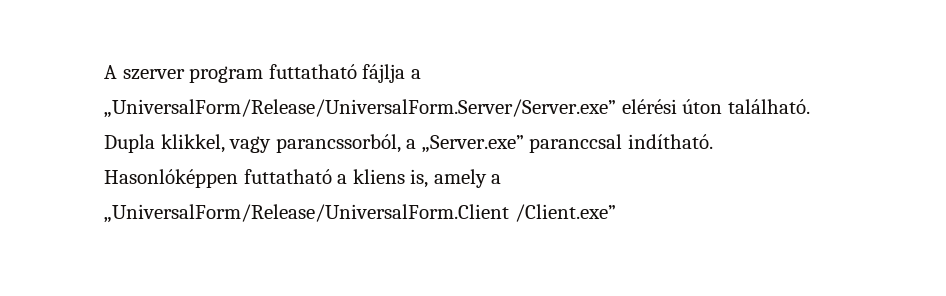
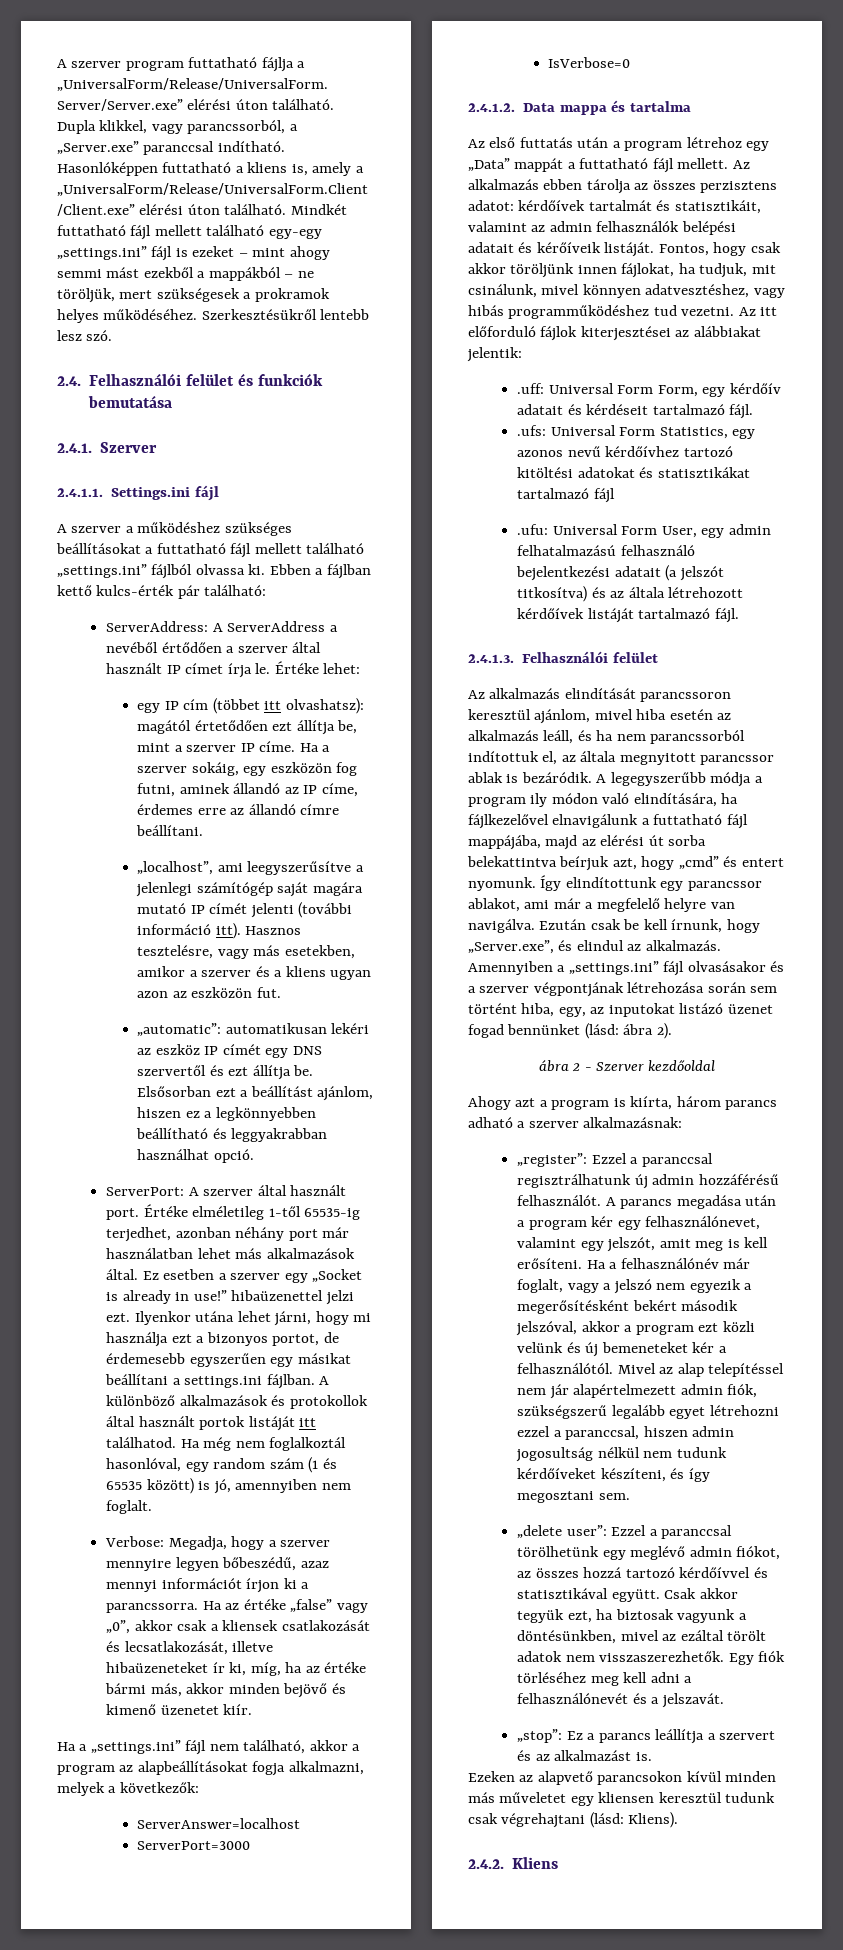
- Hasonlóképpen futtatható a kliens is, amely a „UniversalForm/Release/UniversalForm.Client /Client.exe”
+ Hasonlóképpen futtatható a kliens is, amely a „UniversalForm/Release/UniversalForm.Client /Client.exe” elérési úton található. Mindkét futtatható fájl mellett található egy-egy „settings.ini” fájl is ezeket – mint ahogy semmi mást ezekből a mappákból – ne töröljük, mert szükségesek a prokramok helyes működéséhez. Szerkesztésükről lentebb lesz szó.
+ 2.4. Felhasználói felület és funkciók bemutatása
+ 2.4.1. Szerver
+ 2.4.1.1. Settings.ini fájl
+ A szerver a működéshez szükséges beállításokat a futtatható fájl mellett található „settings.ini” fájlból olvassa ki. Ebben a fájlban kettő kulcs-érték pár található:
+ ServerAddress: A ServerAddress a nevéből értődően a szerver által használt IP címet írja le. Értéke lehet:
+ egy IP cím (többet itt olvashatsz): magától értetődően ezt állítja be, mint a szerver IP címe. Ha a szerver sokáig, egy eszközön fog futni, aminek állandó az IP címe, érdemes erre az állandó címre beállítani.
+ „localhost”, ami leegyszerűsítve a jelenlegi számítógép saját magára mutató IP címét jelenti (további információ itt). Hasznos tesztelésre, vagy más esetekben, amikor a szerver és a kliens ugyan azon az eszközön fut.
+ „automatic”: automatikusan lekéri az eszköz IP címét egy DNS szervertől és ezt állítja be. Elsősorban ezt a beállítást ajánlom, hiszen ez a legkönnyebben beállítható és leggyakrabban használhat opció.
+ ServerPort: A szerver által használt port. Értéke elméletileg 1-től 65535-ig terjedhet, azonban néhány port már használatban lehet más alkalmazások által. Ez esetben a szerver egy „Socket is already in use!” hibaüzenettel jelzi ezt. Ilyenkor utána lehet járni, hogy mi használja ezt a bizonyos portot, de érdemesebb egyszerűen egy másikat beállítani a settings.ini fájlban. A különböző alkalmazások és protokollok által használt portok listáját itt találhatod. Ha még nem foglalkoztál hasonlóval, egy random szám (1 és 65535 között) is jó, amennyiben nem foglalt.
+ Verbose: Megadja, hogy a szerver mennyire legyen bőbeszédű, azaz mennyi információt írjon ki a parancssorra. Ha az értéke „false” vagy „0”, akkor csak a kliensek csatlakozását és lecsatlakozását, illetve hibaüzeneteket ír ki, míg, ha az értéke bármi más, akkor minden bejövő és kimenő üzenetet kiír.
+ Ha a „settings.ini” fájl nem található, akkor a program az alapbeállításokat fogja alkalmazni, melyek a következők:
+ ServerAnswer=localhost
+ ServerPort=3000
+ IsVerbose=0
+ 2.4.1.2. Data mappa és tartalma
+ Az első futtatás után a program létrehoz egy „Data” mappát a futtatható fájl mellett. Az alkalmazás ebben tárolja az összes perzisztens adatot: kérdőívek tartalmát és statisztikáit, valamint az admin felhasználók belépési adatait és kérőíveik listáját. Fontos, hogy csak akkor töröljünk innen fájlokat, ha tudjuk, mit csinálunk, mivel könnyen adatvesztéshez, vagy hibás programműködéshez tud vezetni. Az itt előforduló fájlok kiterjesztései az alábbiakat jelentik:
+ .uff: Universal Form Form, egy kérdőív adatait és kérdéseit tartalmazó fájl.
+ .ufs: Universal Form Statistics, egy azonos nevű kérdőívhez tartozó kitöltési adatokat és statisztikákat tartalmazó fájl
+ .ufu: Universal Form User, egy admin felhatalmazású felhasználó bejelentkezési adatait (a jelszót titkosítva) és az általa létrehozott kérdőívek listáját tartalmazó fájl.
+ 2.4.1.3. Felhasználói felület
+ Az alkalmazás elindítását parancssoron keresztül ajánlom, mivel hiba esetén az alkalmazás leáll, és ha nem parancssorból indítottuk el, az általa megnyitott parancssor ablak is bezáródik. A legegyszerűbb módja a program ily módon való elindítására, ha fájlkezelővel elnavigálunk a futtatható fájl mappájába, majd az elérési út sorba belekattintva beírjuk azt, hogy „cmd” és entert nyomunk. Így elindítottunk egy parancssor ablakot, ami már a megfelelő helyre van navigálva. Ezután csak be kell írnunk, hogy „Server.exe”, és elindul az alkalmazás. Amennyiben a „settings.ini” fájl olvasásakor és a szerver végpontjának létrehozása során sem történt hiba, egy, az inputokat listázó üzenet fogad bennünket (lásd: ábra 2).
+ ábra 2 - Szerver kezdőoldal
+ Ahogy azt a program is kiírta, három parancs adható a szerver alkalmazásnak:
+ „register”: Ezzel a paranccsal regisztrálhatunk új admin hozzáférésű felhasználót. A parancs megadása után a program kér egy felhasználónevet, valamint egy jelszót, amit meg is kell erősíteni. Ha a felhasználónév már foglalt, vagy a jelszó nem egyezik a megerősítésként bekért második jelszóval, akkor a program ezt közli velünk és új bemeneteket kér a felhasználótól. Mivel az alap telepítéssel nem jár alapértelmezett admin fiók, szükségszerű legalább egyet létrehozni ezzel a paranccsal, hiszen admin jogosultság nélkül nem tudunk kérdőíveket készíteni, és így megosztani sem.
+ „delete user”: Ezzel a paranccsal törölhetünk egy meglévő admin fiókot, az összes hozzá tartozó kérdőívvel és statisztikával együtt. Csak akkor tegyük ezt, ha biztosak vagyunk a döntésünkben, mivel az ezáltal törölt adatok nem visszaszerezhetők. Egy fiók törléséhez meg kell adni a felhasználónevét és a jelszavát.
+ „stop”: Ez a parancs leállítja a szervert és az alkalmazást is.
+ Ezeken az alapvető parancsokon kívül minden más műveletet egy kliensen keresztül tudunk csak végrehajtani (lásd: Kliens).
+ 2.4.2. Kliens

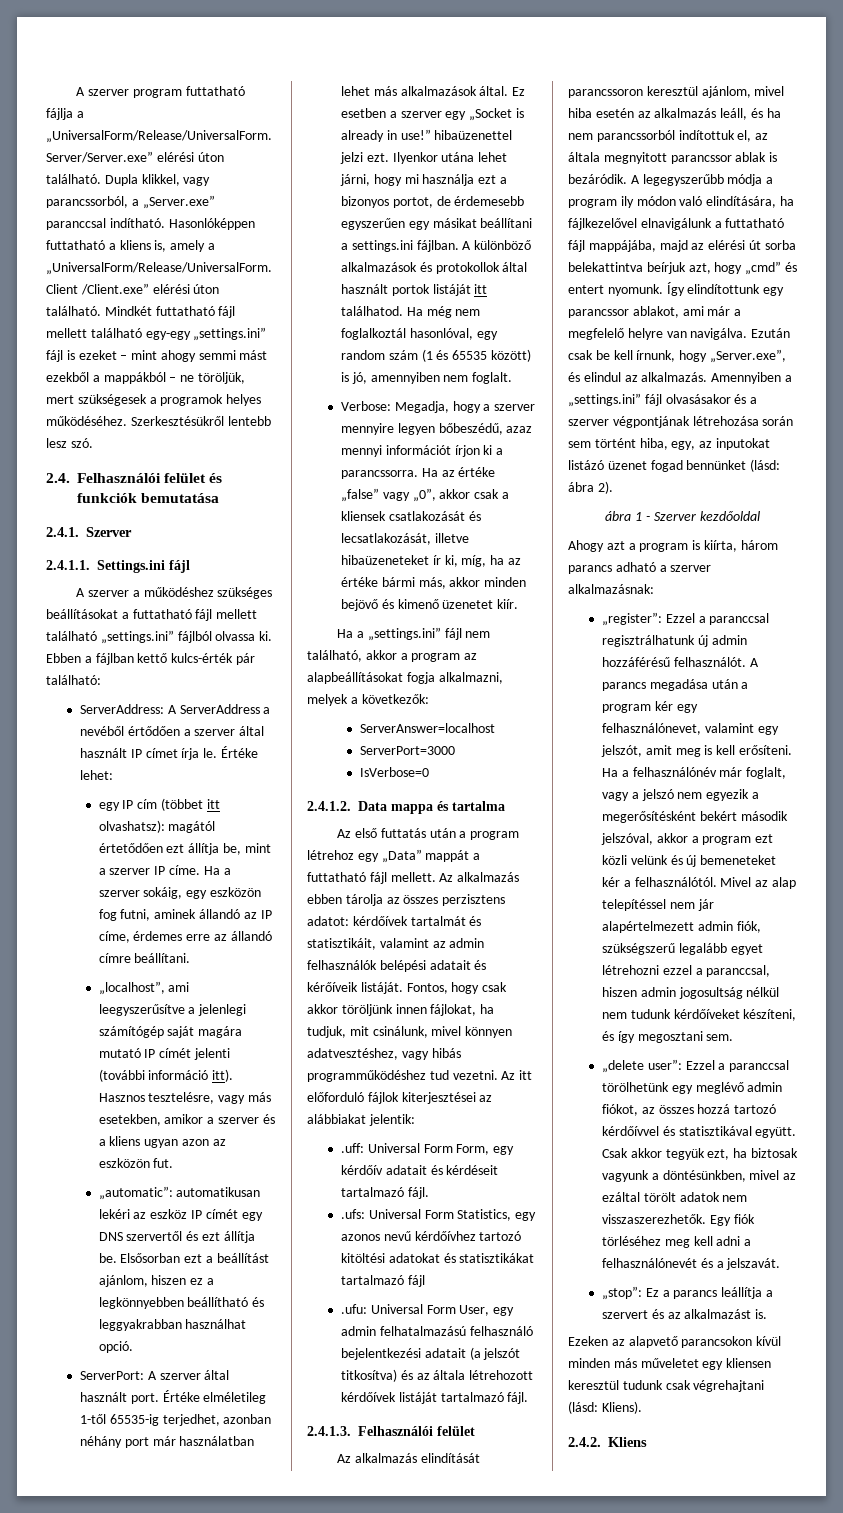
- Mindkét futtatható fájl mellett található egy-egy „settings.ini” fájl is ezeket – mint ahogy semmi mást ezekből a mappákból – ne töröljük, mert szükségesek a prokramok helyes működéséhez.
+ Mindkét futtatható fájl mellett található egy-egy „settings.ini” fájl is ezeket – mint ahogy semmi mást ezekből a mappákból – ne töröljük, mert szükségesek a programok helyes működéséhez.
- ábra 2 - Szerver kezdőoldal
+ ábra 1 - Szerver kezdőoldal

